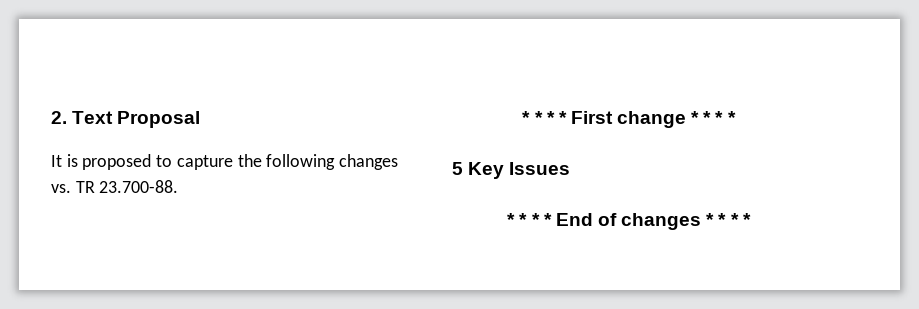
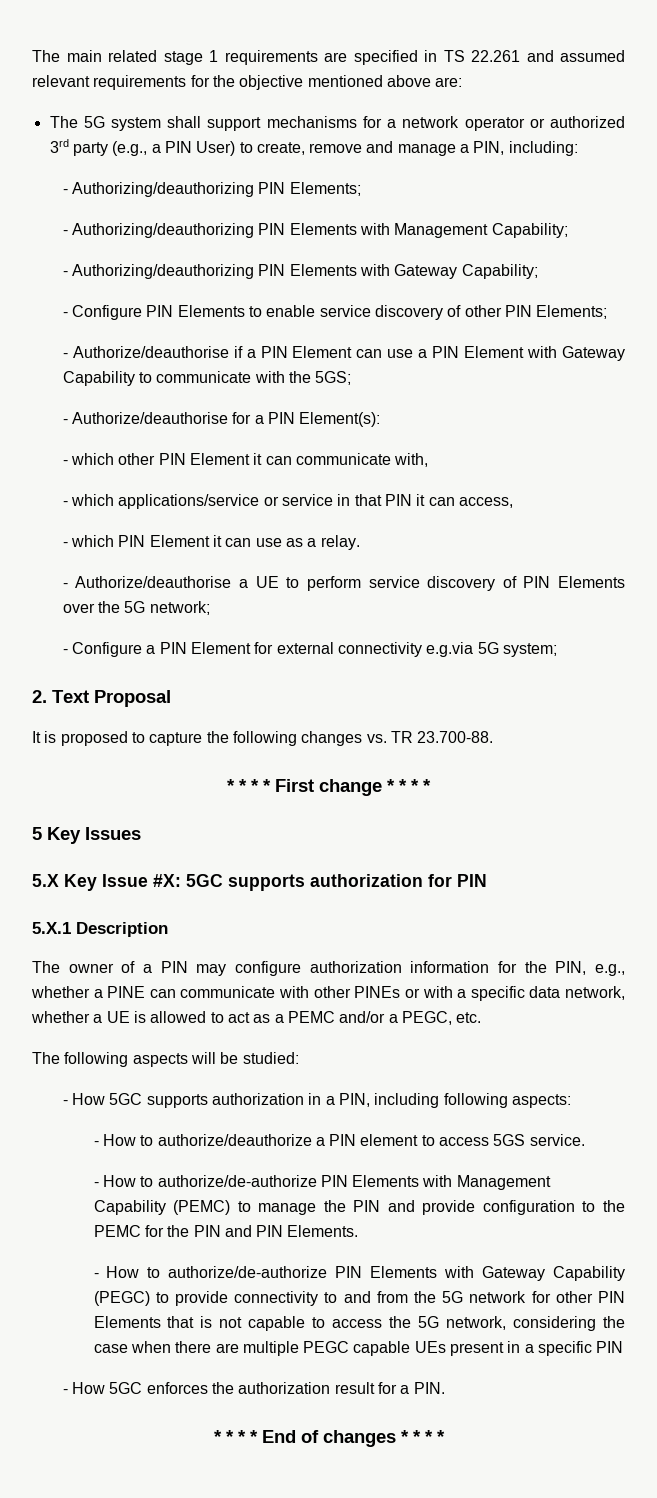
+ The main related stage 1 requirements are specified in TS 22.261 and assumed relevant requirements for the objective mentioned above are:
+ The 5G system shall support mechanisms for a network operator or authorized 3rd party (e.g., a PIN User) to create, remove and manage a PIN, including:
+ - Authorizing/deauthorizing PIN Elements;
+ - Authorizing/deauthorizing PIN Elements with Management Capability;
+ - Authorizing/deauthorizing PIN Elements with Gateway Capability;
+ - Configure PIN Elements to enable service discovery of other PIN Elements;
+ - Authorize/deauthorise if a PIN Element can use a PIN Element with Gateway Capability to communicate with the 5GS;
+ - Authorize/deauthorise for a PIN Element(s):
+ - which other PIN Element it can communicate with,
+ - which applications/service or service in that PIN it can access,
+ - which PIN Element it can use as a relay.
+ - Authorize/deauthorise a UE to perform service discovery of PIN Elements over the 5G network;
+ - Configure a PIN Element for external connectivity e.g.via 5G system;
+ 5.X Key Issue #X: 5GC supports authorization for PIN
+ 5.X.1 Description
+ The owner of a PIN may configure authorization information for the PIN, e.g., whether a PINE can communicate with other PINEs or with a specific data network, whether a UE is allowed to act as a PEMC and/or a PEGC, etc.
+ The following aspects will be studied:
+ - How 5GC supports authorization in a PIN, including following aspects:
+ - How to authorize/deauthorize a PIN element to access 5GS service.
+ - How to authorize/de-authorize PIN Elements with Management Capability (PEMC) to manage the PIN and provide configuration to the PEMC for the PIN and PIN Elements.
+ - How to authorize/de-authorize PIN Elements with Gateway Capability (PEGC) to provide connectivity to and from the 5G network for other PIN Elements that is not capable to access the 5G network, considering the case when there are multiple PEGC capable UEs present in a specific PIN
+ - How 5GC enforces the authorization result for a PIN.

